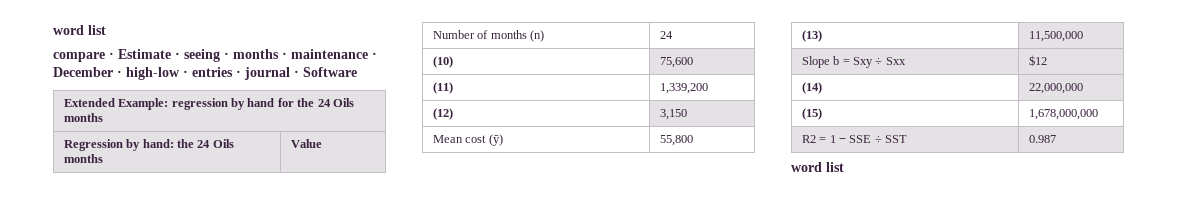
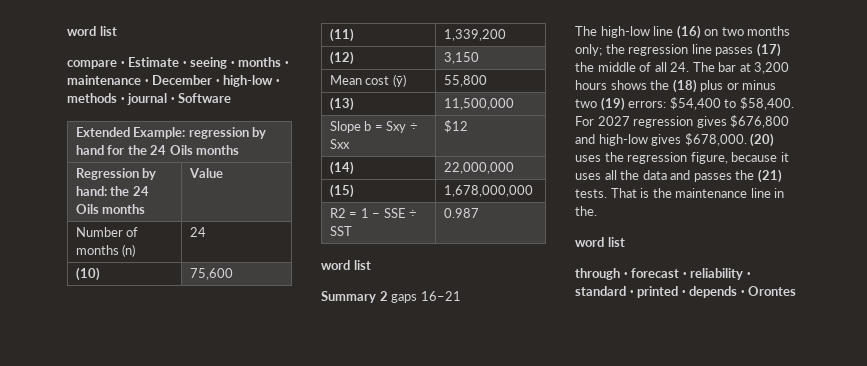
- compare · Estimate · seeing · months · maintenance · December · high-low · entries · journal · Software
+ compare · Estimate · seeing · months · maintenance · December · high-low · methods · journal · Software
+ Summary 2 gaps 16–21
+ The high-low line (16) on two months only; the regression line passes (17) the middle of all 24. The bar at 3,200 hours shows the (18) plus or minus two (19) errors: $54,400 to $58,400. For 2027 regression gives $676,800 and high-low gives $678,000. (20) uses the regression figure, because it uses all the data and passes the (21) tests. That is the maintenance line in the.
+ word list
+ through · forecast · reliability · standard · printed · depends · Orontes

